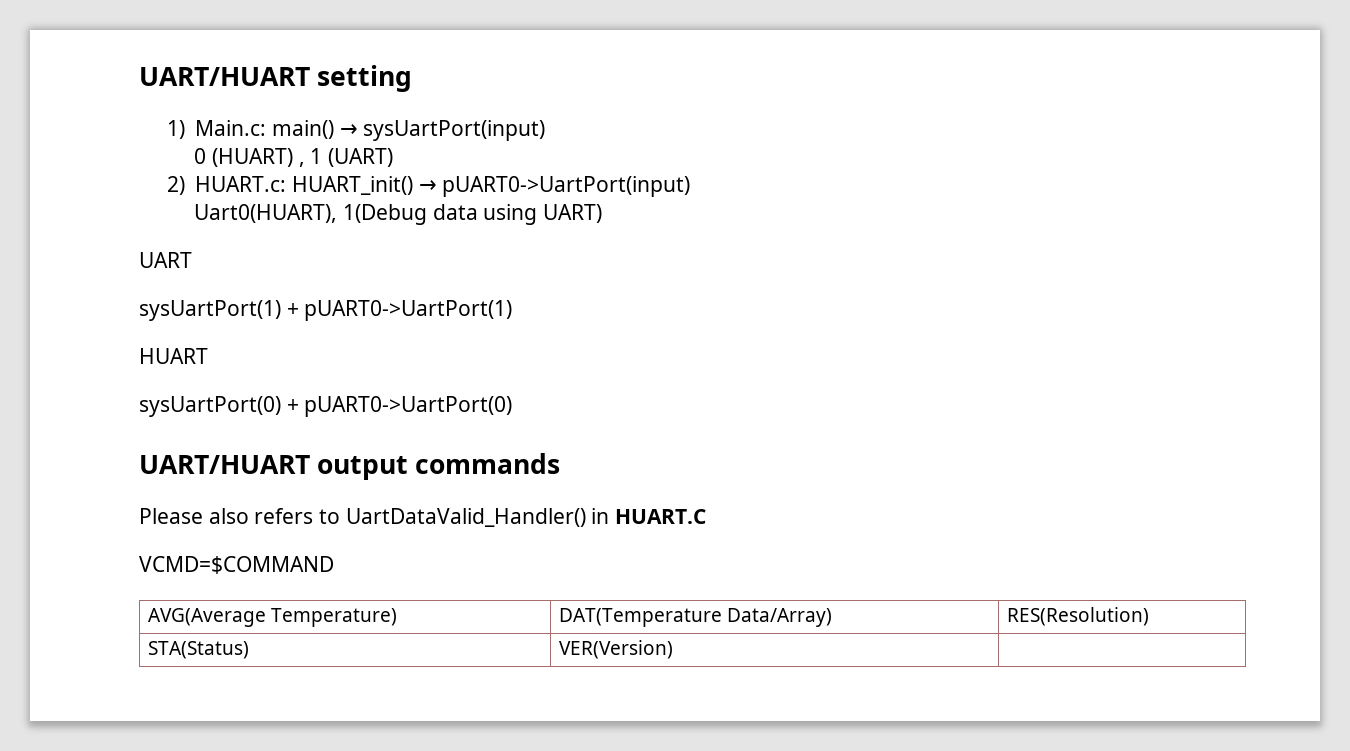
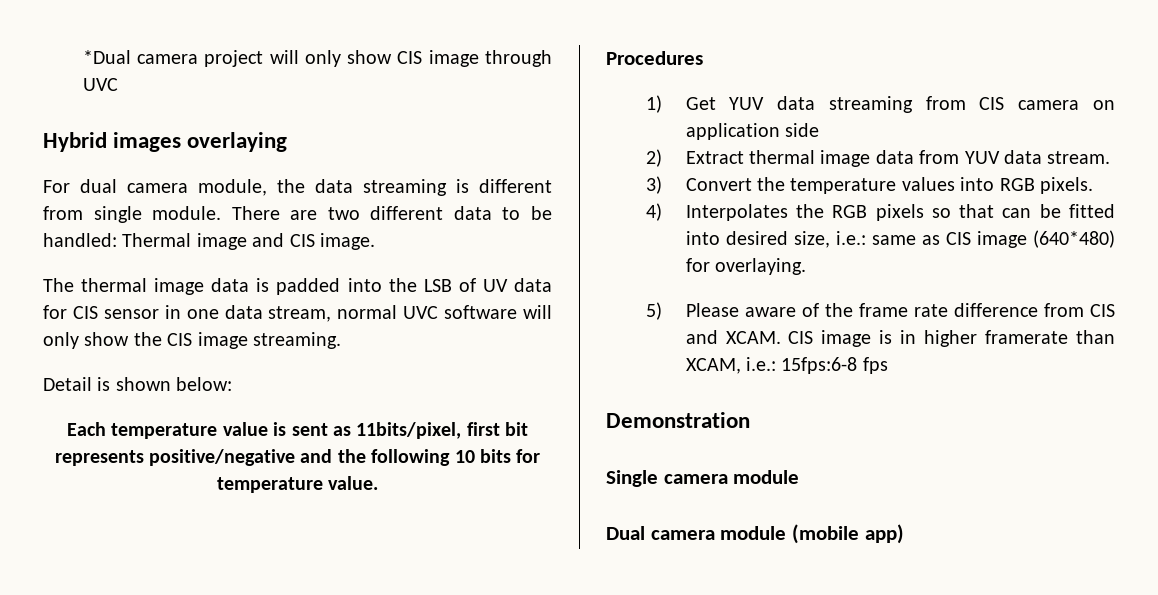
- UART/HUART setting
- 1) Main.c: main() → sysUartPort(input)
- 0 (HUART) , 1 (UART)
- 2) HUART.c: HUART_init() → pUART0->UartPort(input)
- Uart0(HUART), 1(Debug data using UART)
- UART
- sysUartPort(1) + pUART0->UartPort(1)
- HUART
- sysUartPort(0) + pUART0->UartPort(0)
- UART/HUART output commands
- Please also refers to UartDataValid_Handler() in HUART.C
- VCMD=$COMMAND
- AVG(Average Temperature) | DAT(Temperature Data/Array) | RES(Resolution)
- STA(Status) | VER(Version) |
+ *Dual camera project will only show CIS image through UVC
+ Hybrid images overlaying
+ For dual camera module, the data streaming is different from single module. There are two different data to be handled: Thermal image and CIS image.
+ The thermal image data is padded into the LSB of UV data for CIS sensor in one data stream, normal UVC software will only show the CIS image streaming.
+ Detail is shown below:
+ Each temperature value is sent as 11bits/pixel, first bit represents positive/negative and the following 10 bits for temperature value.
+ Procedures
+ 1) Get YUV data streaming from CIS camera on application side
+ 2) Extract thermal image data from YUV data stream.
+ 3) Convert the temperature values into RGB pixels.
+ 4) Interpolates the RGB pixels so that can be fitted into desired size, i.e.: same as CIS image (640*480) for overlaying.
+ 5) Please aware of the frame rate difference from CIS and XCAM. CIS image is in higher framerate than XCAM, i.e.: 15fps:6-8 fps
+ Demonstration
+ Single camera module
+ Dual camera module (mobile app)

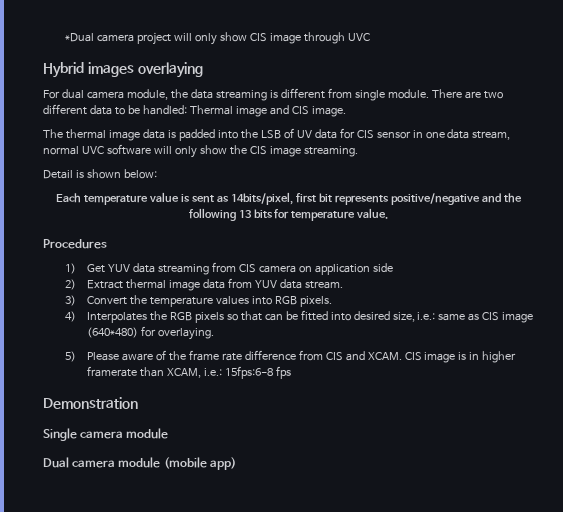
- Each temperature value is sent as 11bits/pixel, first bit represents positive/negative and the following 10 bits for temperature value.
+ Each temperature value is sent as 14bits/pixel, first bit represents positive/negative and the following 13 bits for temperature value.

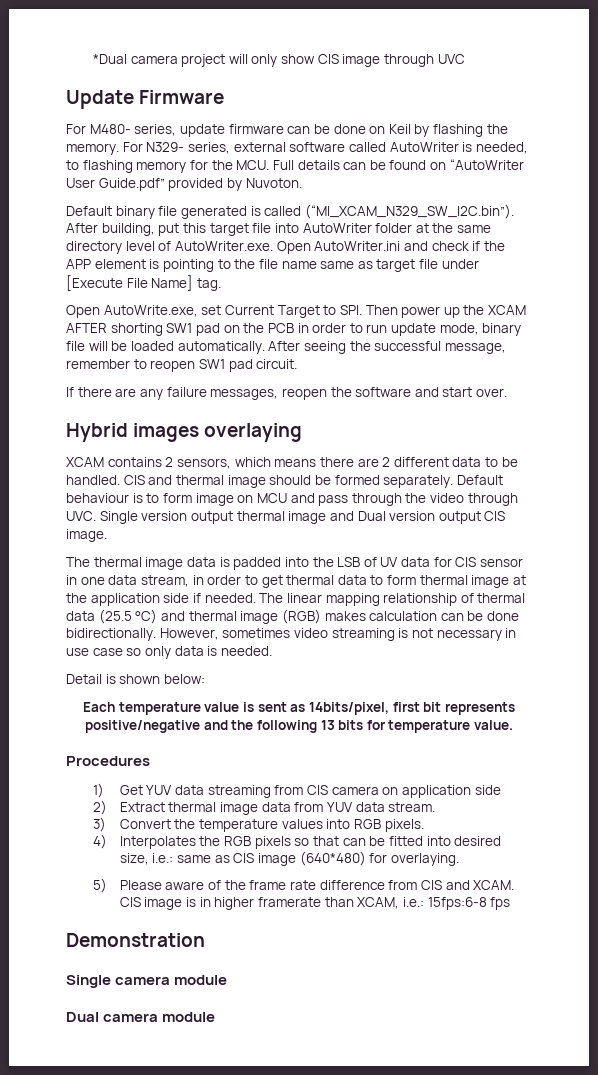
+ Update Firmware
+ For M480- series, update firmware can be done on Keil by flashing the memory. For N329- series, external software called AutoWriter is needed, to flashing memory for the MCU. Full details can be found on “AutoWriter User Guide.pdf” provided by Nuvoton.
+ Default binary file generated is called (“MI_XCAM_N329_SW_I2C.bin”). After building, put this target file into AutoWriter folder at the same directory level of AutoWriter.exe. Open AutoWriter.ini and check if the APP element is pointing to the file name same as target file under [Execute File Name] tag.
+ Open AutoWrite.exe, set Current Target to SPI. Then power up the XCAM AFTER shorting SW1 pad on the PCB in order to run update mode, binary file will be loaded automatically. After seeing the successful message, remember to reopen SW1 pad circuit.
+ If there are any failure messages, reopen the software and start over.
  Hybrid images overlaying
- For dual camera module, the data streaming is different from single module. There are two different data to be handled: Thermal image and CIS image.
+ XCAM contains 2 sensors, which means there are 2 different data to be handled. CIS and thermal image should be formed separately. Default behaviour is to form image on MCU and pass through the video through UVC. Single version output thermal image and Dual version output CIS image.
- The thermal image data is padded into the LSB of UV data for CIS sensor in one data stream, normal UVC software will only show the CIS image streaming.
+ The thermal image data is padded into the LSB of UV data for CIS sensor in one data stream, in order to get thermal data to form thermal image at the application side if needed. The linear mapping relationship of thermal data (25.5 °C) and thermal image (RGB) makes calculation can be done bidirectionally. However, sometimes video streaming is not necessary in use case so only data is needed.
- Dual camera module (mobile app)
+ Dual camera module

